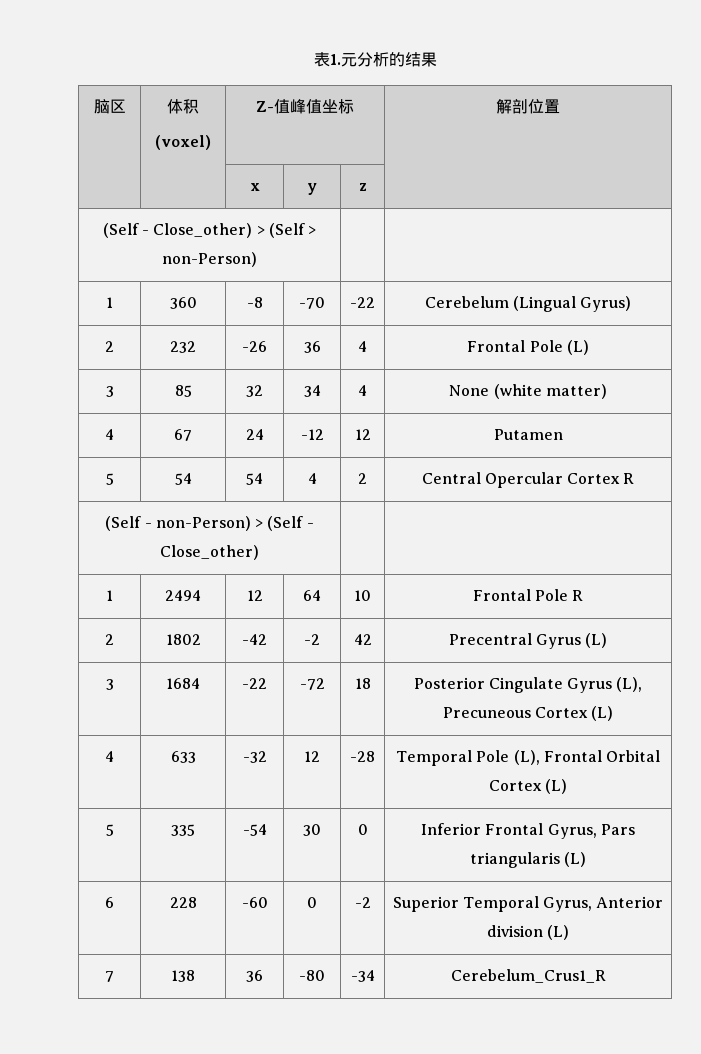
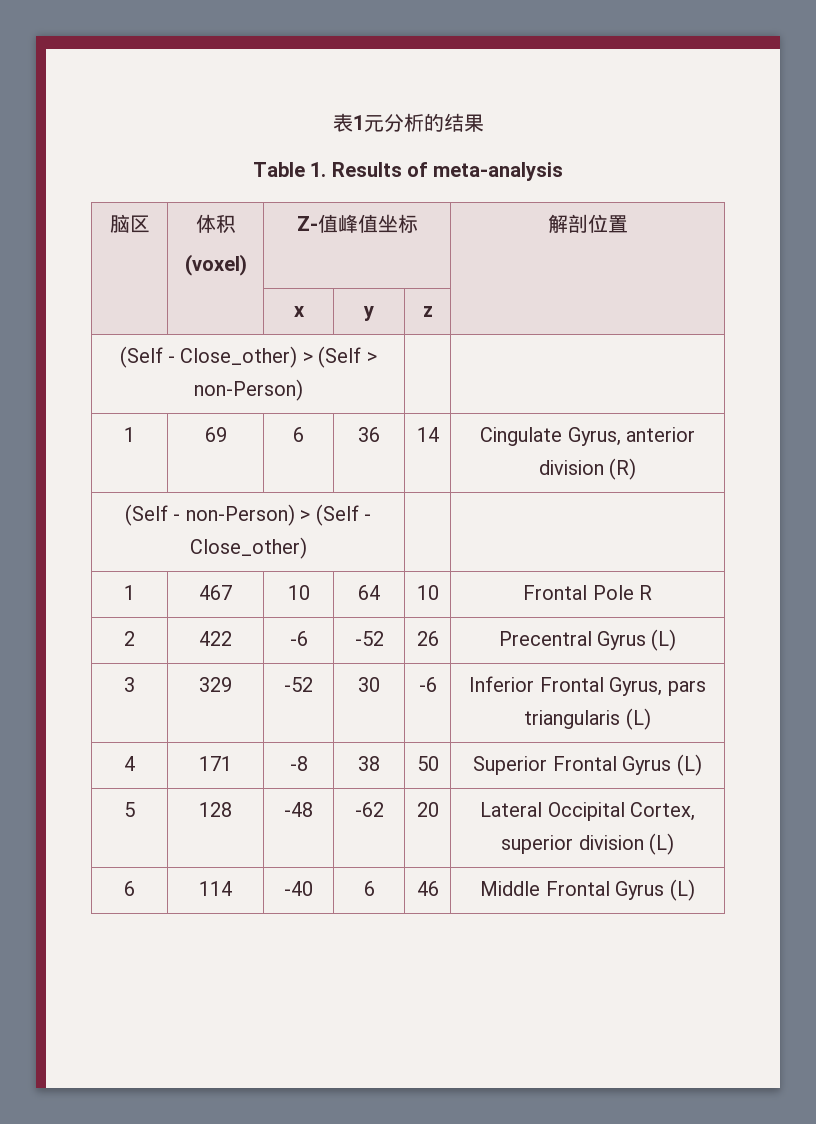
- 表1.元分析的结果
+ 表1元分析的结果
+ Table 1. Results of meta-analysis
- 1 | 360 | -8 | -70 | -22 | Cerebelum (Lingual Gyrus)
- 2 | 232 | -26 | 36 | 4 | Frontal Pole (L)
- 3 | 85 | 32 | 34 | 4 | None (white matter)
- 4 | 67 | 24 | -12 | 12 | Putamen
- 5 | 54 | 54 | 4 | 2 | Central Opercular Cortex R
+ 1 | 69 | 6 | 36 | 14 | Cingulate Gyrus, anterior division (R)
- 1 | 2494 | 12 | 64 | 10 | Frontal Pole R
+ 1 | 467 | 10 | 64 | 10 | Frontal Pole R
- 2 | 1802 | -42 | -2 | 42 | Precentral Gyrus (L)
+ 2 | 422 | -6 | -52 | 26 | Precentral Gyrus (L)
- 3 | 1684 | -22 | -72 | 18 | Posterior Cingulate Gyrus (L), Precuneous Cortex (L)
- 4 | 633 | -32 | 12 | -28 | Temporal Pole (L), Frontal Orbital Cortex (L)
- 5 | 335 | -54 | 30 | 0 | Inferior Frontal Gyrus, Pars triangularis (L)
- 6 | 228 | -60 | 0 | -2 | Superior Temporal Gyrus, Anterior division (L)
- 7 | 138 | 36 | -80 | -34 | Cerebelum_Crus1_R
+ 3 | 329 | -52 | 30 | -6 | Inferior Frontal Gyrus, pars triangularis (L)
+ 4 | 171 | -8 | 38 | 50 | Superior Frontal Gyrus (L)
+ 5 | 128 | -48 | -62 | 20 | Lateral Occipital Cortex, superior division (L)
+ 6 | 114 | -40 | 6 | 46 | Middle Frontal Gyrus (L)

